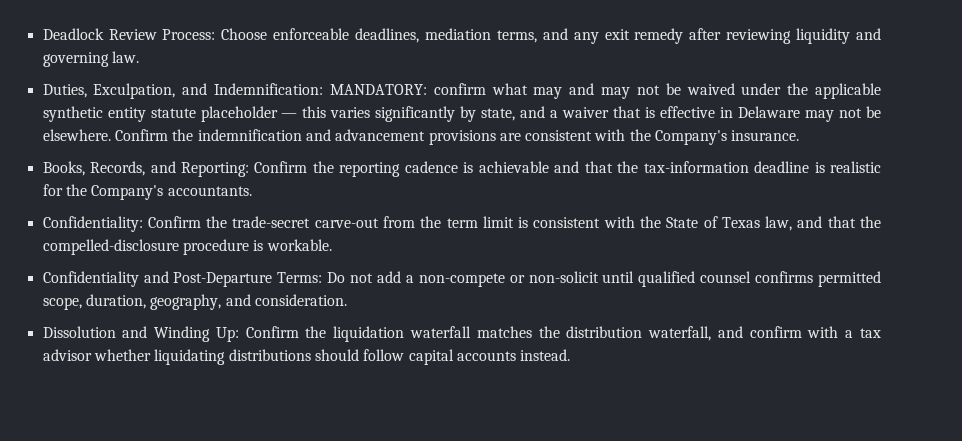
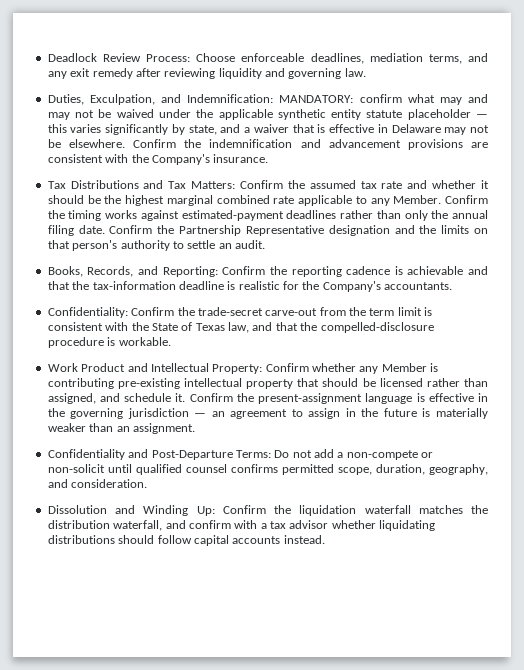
+ Tax Distributions and Tax Matters: Confirm the assumed tax rate and whether it should be the highest marginal combined rate applicable to any Member. Confirm the timing works against estimated-payment deadlines rather than only the annual filing date. Confirm the Partnership Representative designation and the limits on that person's authority to settle an audit.
+ Work Product and Intellectual Property: Confirm whether any Member is contributing pre-existing intellectual property that should be licensed rather than assigned, and schedule it. Confirm the present-assignment language is effective in the governing jurisdiction — an agreement to assign in the future is materially weaker than an assignment.

